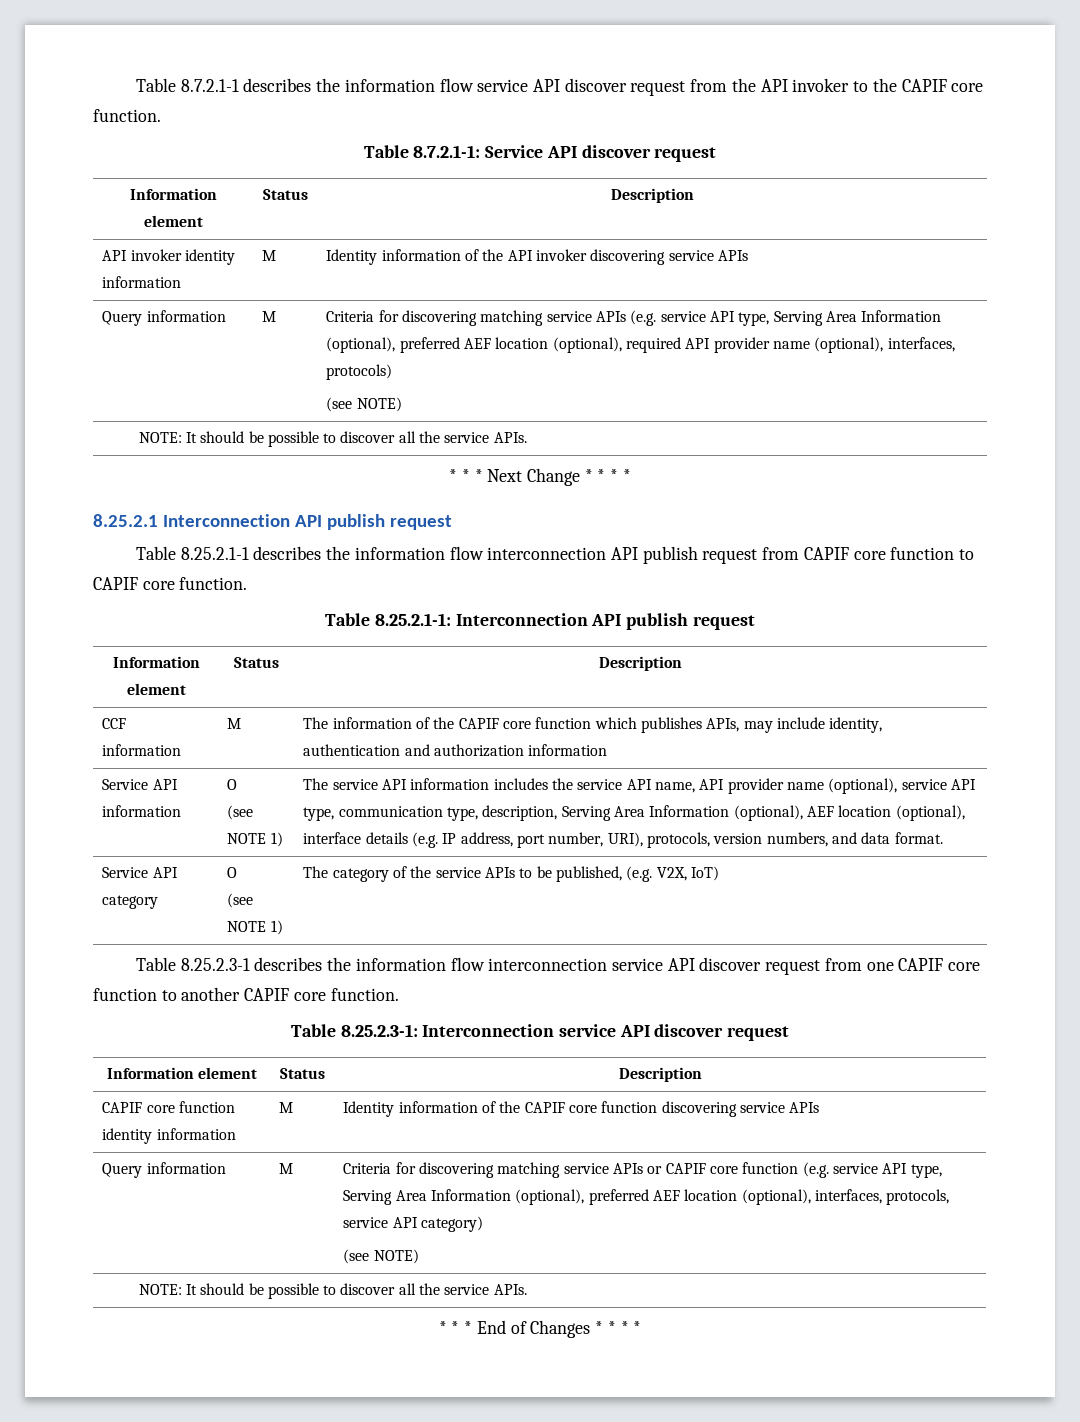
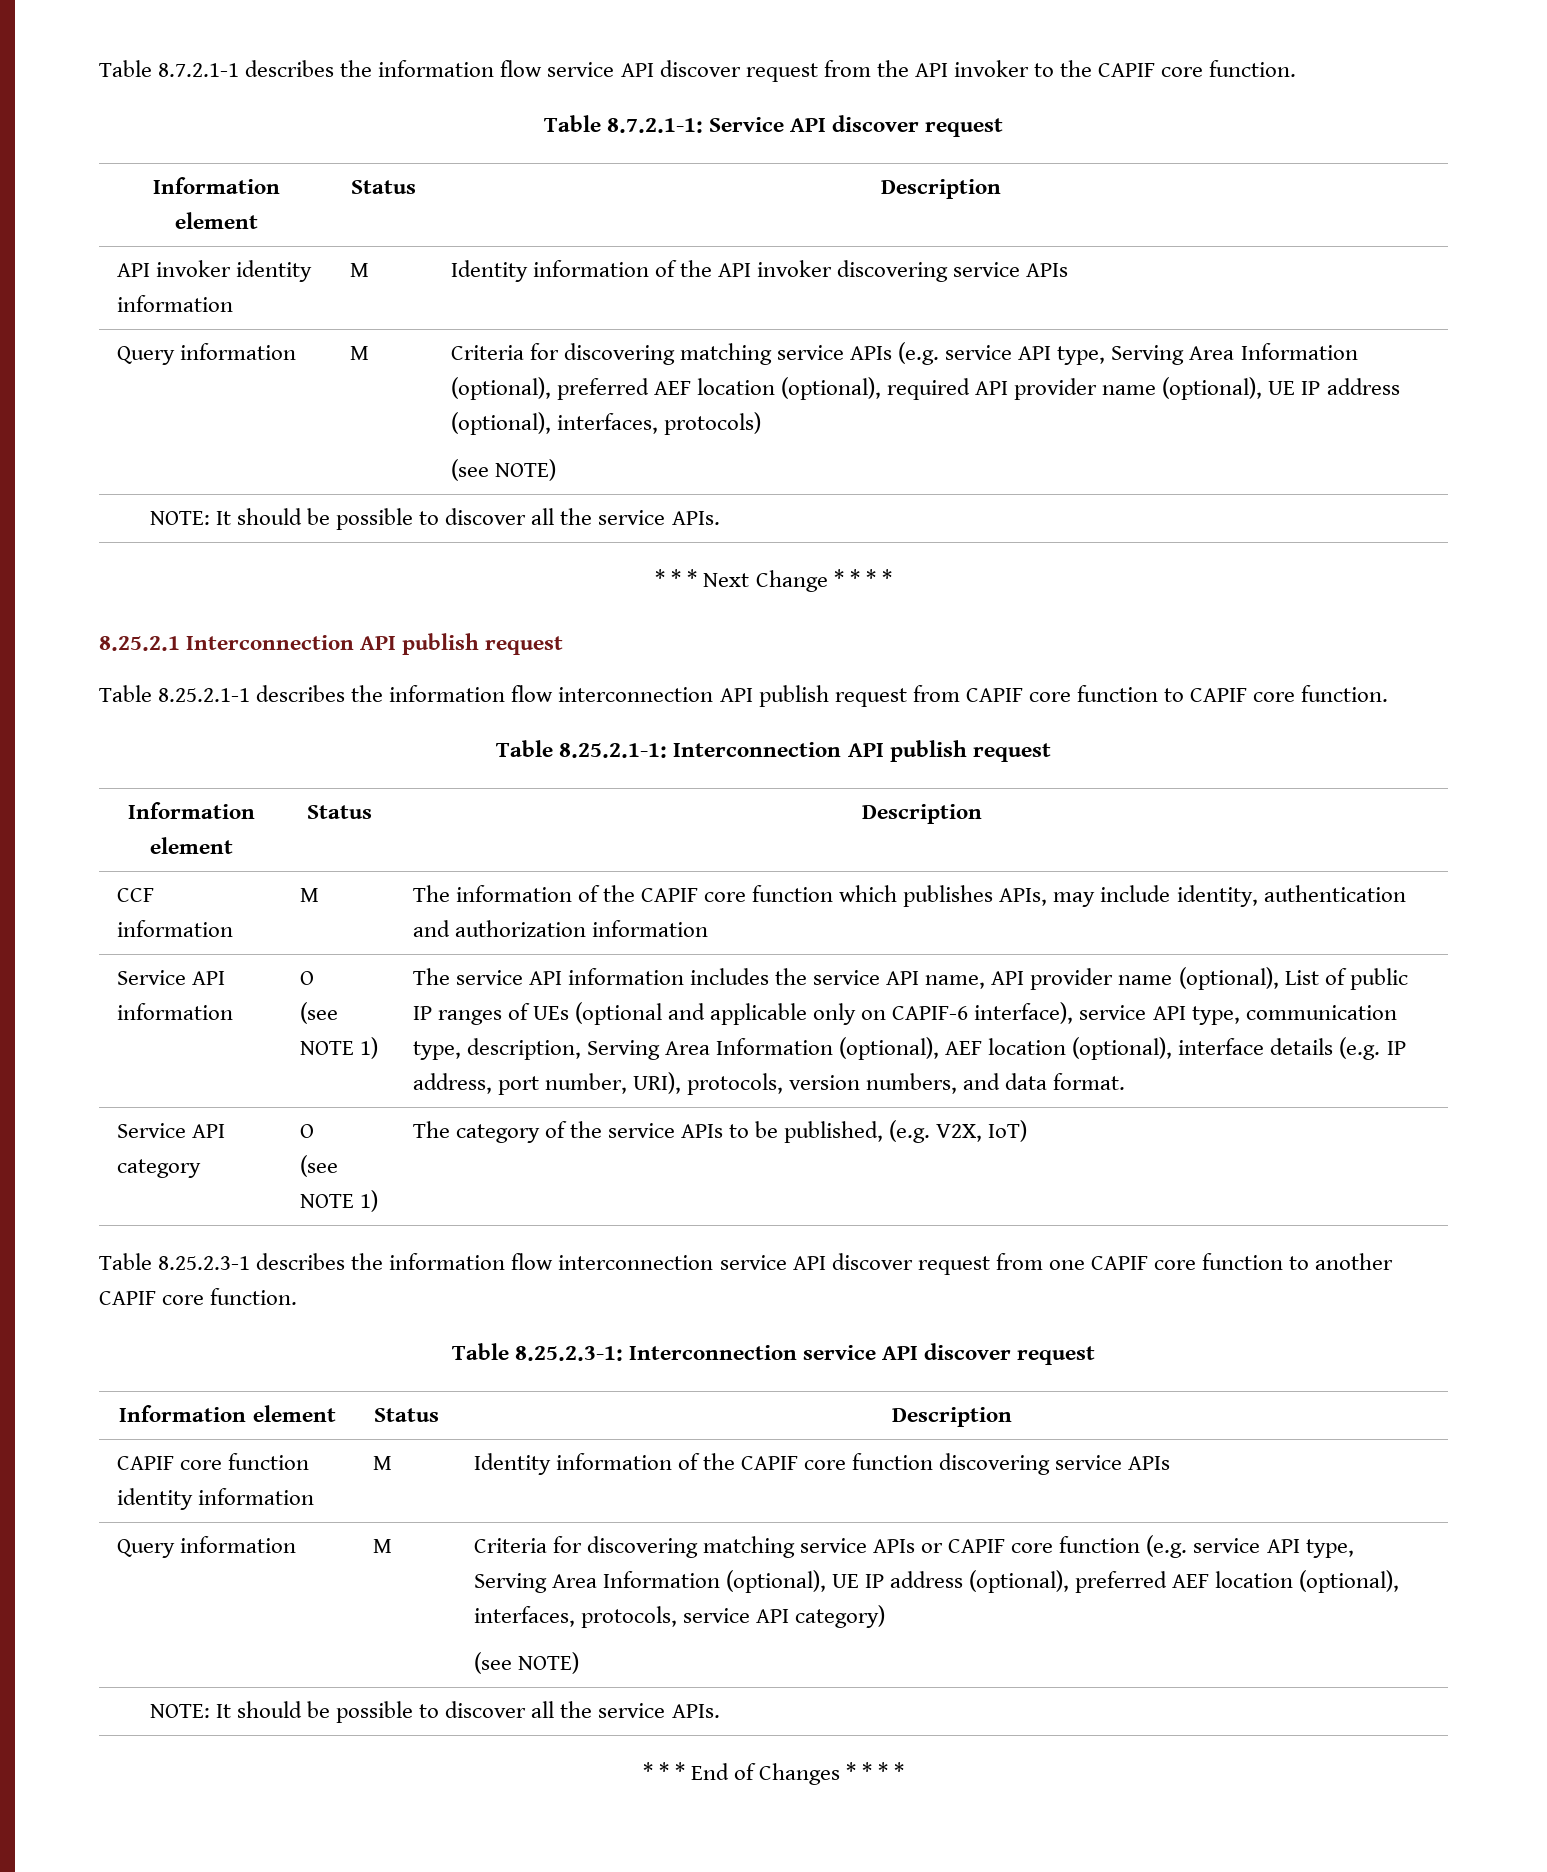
- Query information | M | Criteria for discovering matching service APIs (e.g. service API type, Serving Area Information (optional), preferred AEF location (optional), required API provider name (optional), interfaces, protocols)
+ Query information | M | Criteria for discovering matching service APIs (e.g. service API type, Serving Area Information (optional), preferred AEF location (optional), required API provider name (optional), UE IP address (optional), interfaces, protocols)
- The service API information includes the service API name, API provider name (optional), service API type, communication type, description, Serving Area Information (optional), AEF location (optional), interface details (e.g. IP address, port number, URI), protocols, version numbers, and data format.
+ The service API information includes the service API name, API provider name (optional), List of public IP ranges of UEs (optional and applicable only on CAPIF-6 interface), service API type, communication type, description, Serving Area Information (optional), AEF location (optional), interface details (e.g. IP address, port number, URI), protocols, version numbers, and data format.
- Query information | M | Criteria for discovering matching service APIs or CAPIF core function (e.g. service API type, Serving Area Information (optional), preferred AEF location (optional), interfaces, protocols, service API category)
+ Query information | M | Criteria for discovering matching service APIs or CAPIF core function (e.g. service API type, Serving Area Information (optional), UE IP address (optional), preferred AEF location (optional), interfaces, protocols, service API category)

